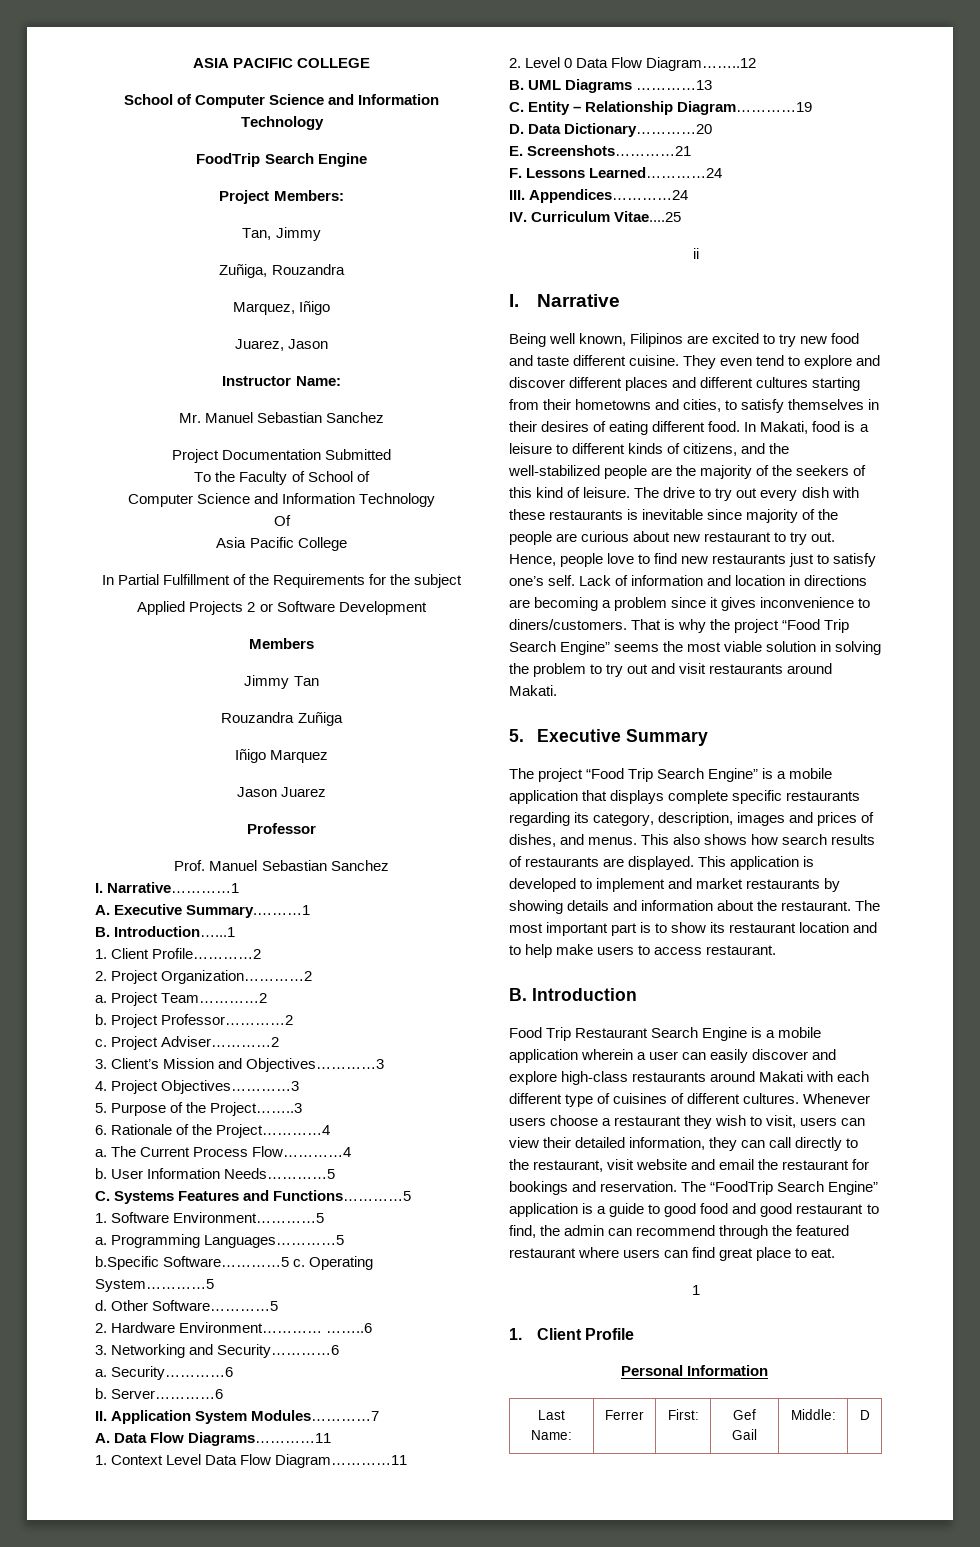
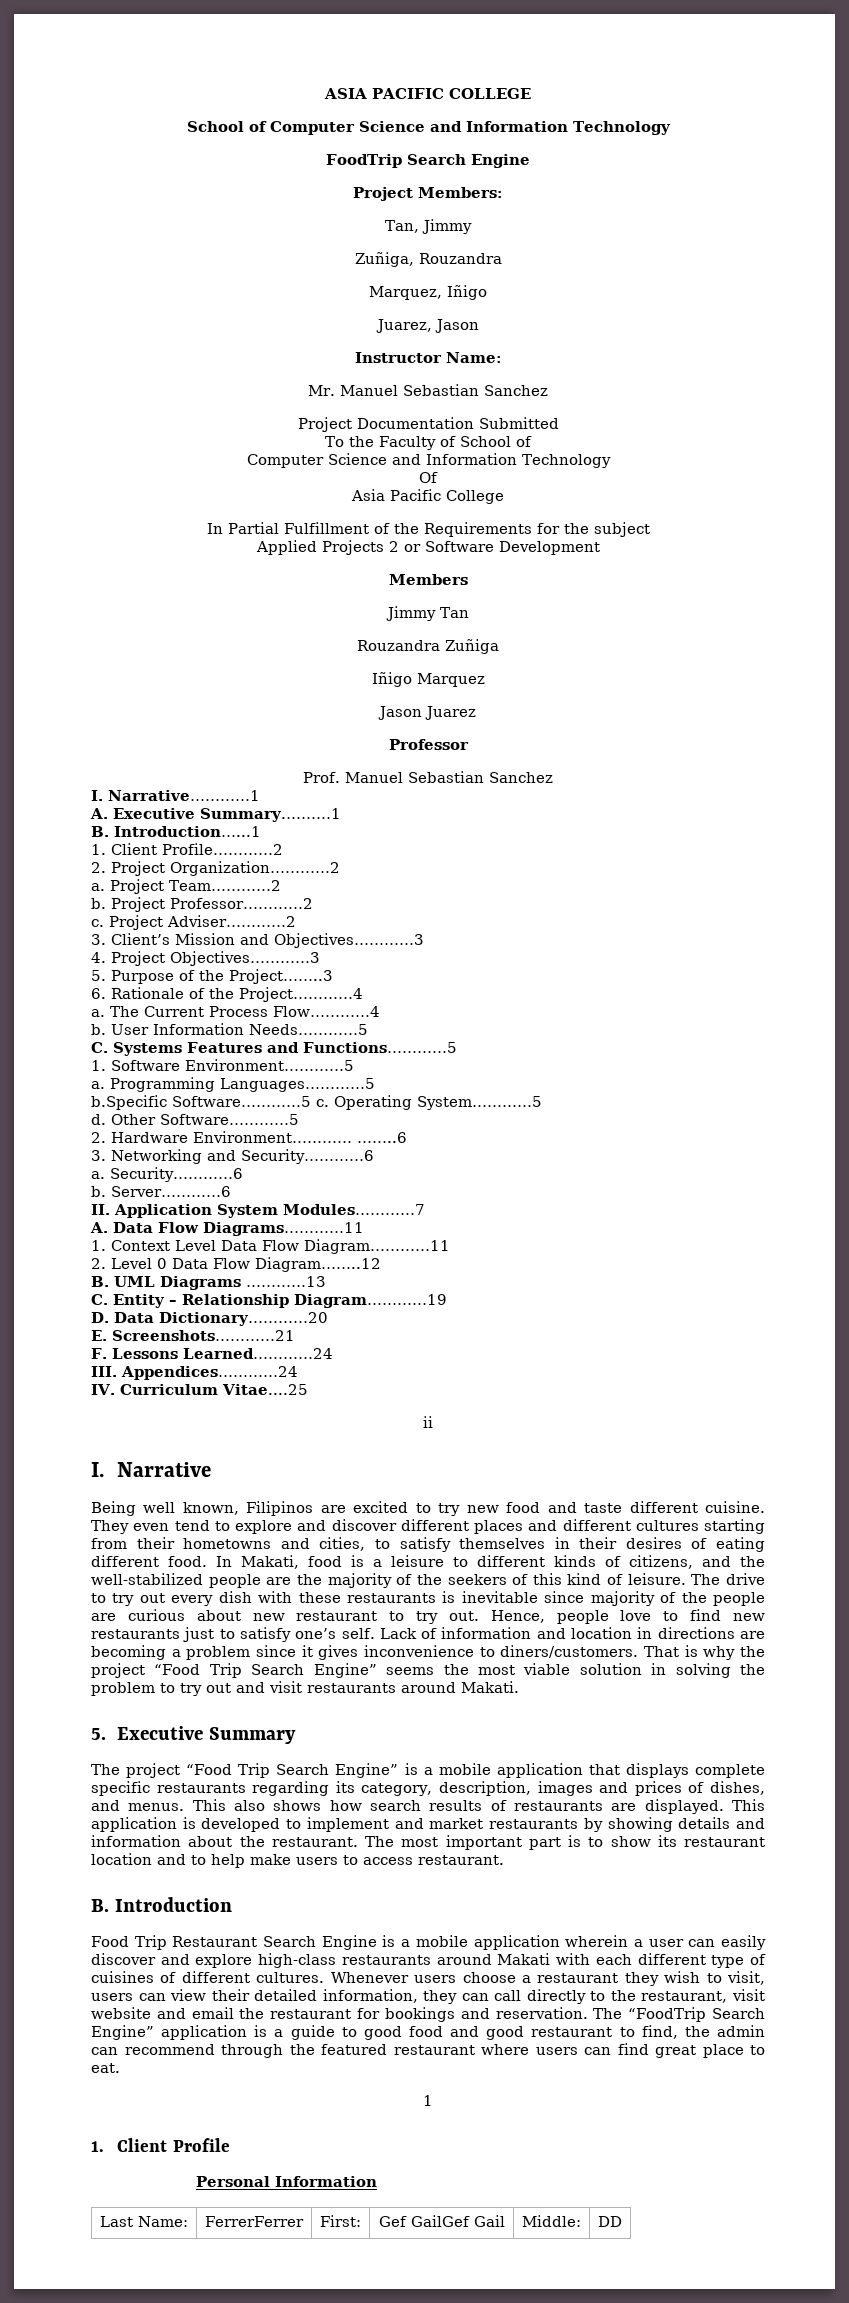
- Last Name: | Ferrer | First: | Gef Gail | Middle: | D
+ Last Name: | FerrerFerrer | First: | Gef GailGef Gail | Middle: | DD

